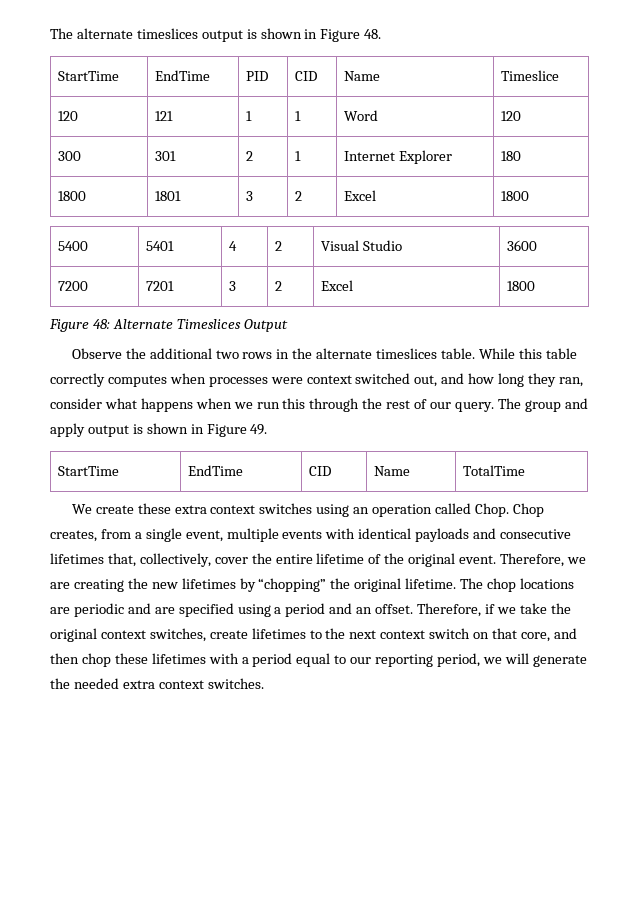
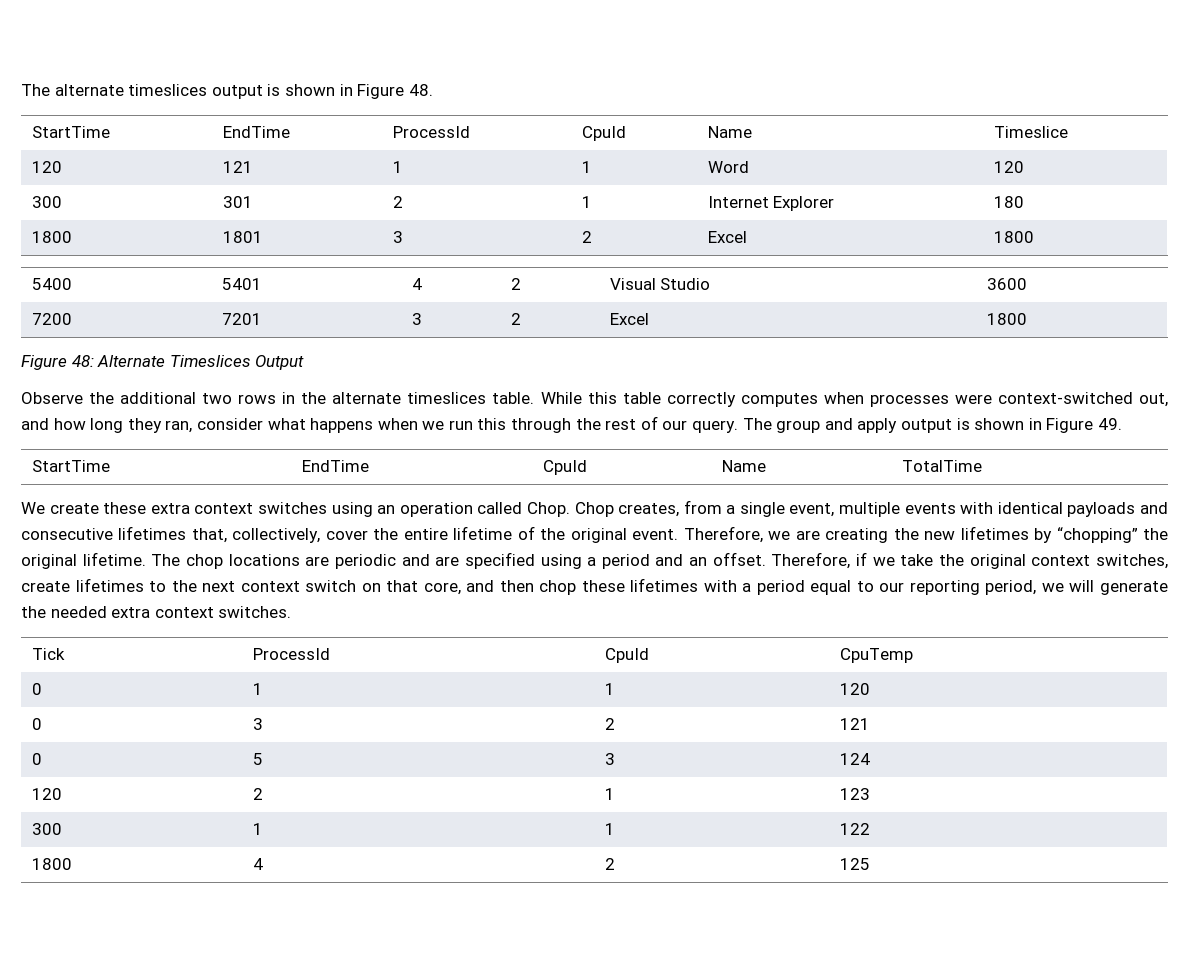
- StartTime | EndTime | PID | CID | Name | Timeslice
+ StartTime | EndTime | ProcessId | CpuId | Name | Timeslice
- While this table correctly computes when processes were context switched out, and how long they ran, consider what happens when we run this through the rest of our query.
+ While this table correctly computes when processes were context-switched out, and how long they ran, consider what happens when we run this through the rest of our query.
- StartTime | EndTime | CID | Name | TotalTime
+ StartTime | EndTime | CpuId | Name | TotalTime
+ Tick | ProcessId | CpuId | CpuTemp
+ 0 | 1 | 1 | 120
+ 0 | 3 | 2 | 121
+ 0 | 5 | 3 | 124
+ 120 | 2 | 1 | 123
+ 300 | 1 | 1 | 122
+ 1800 | 4 | 2 | 125

